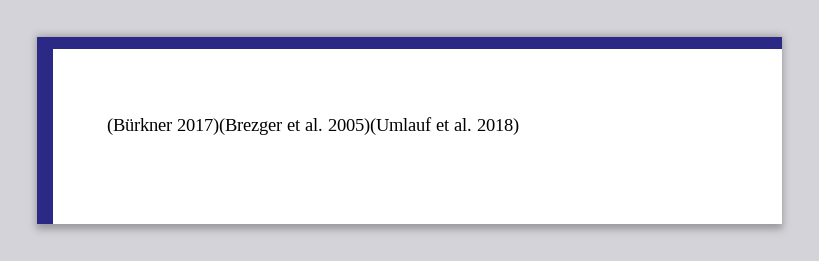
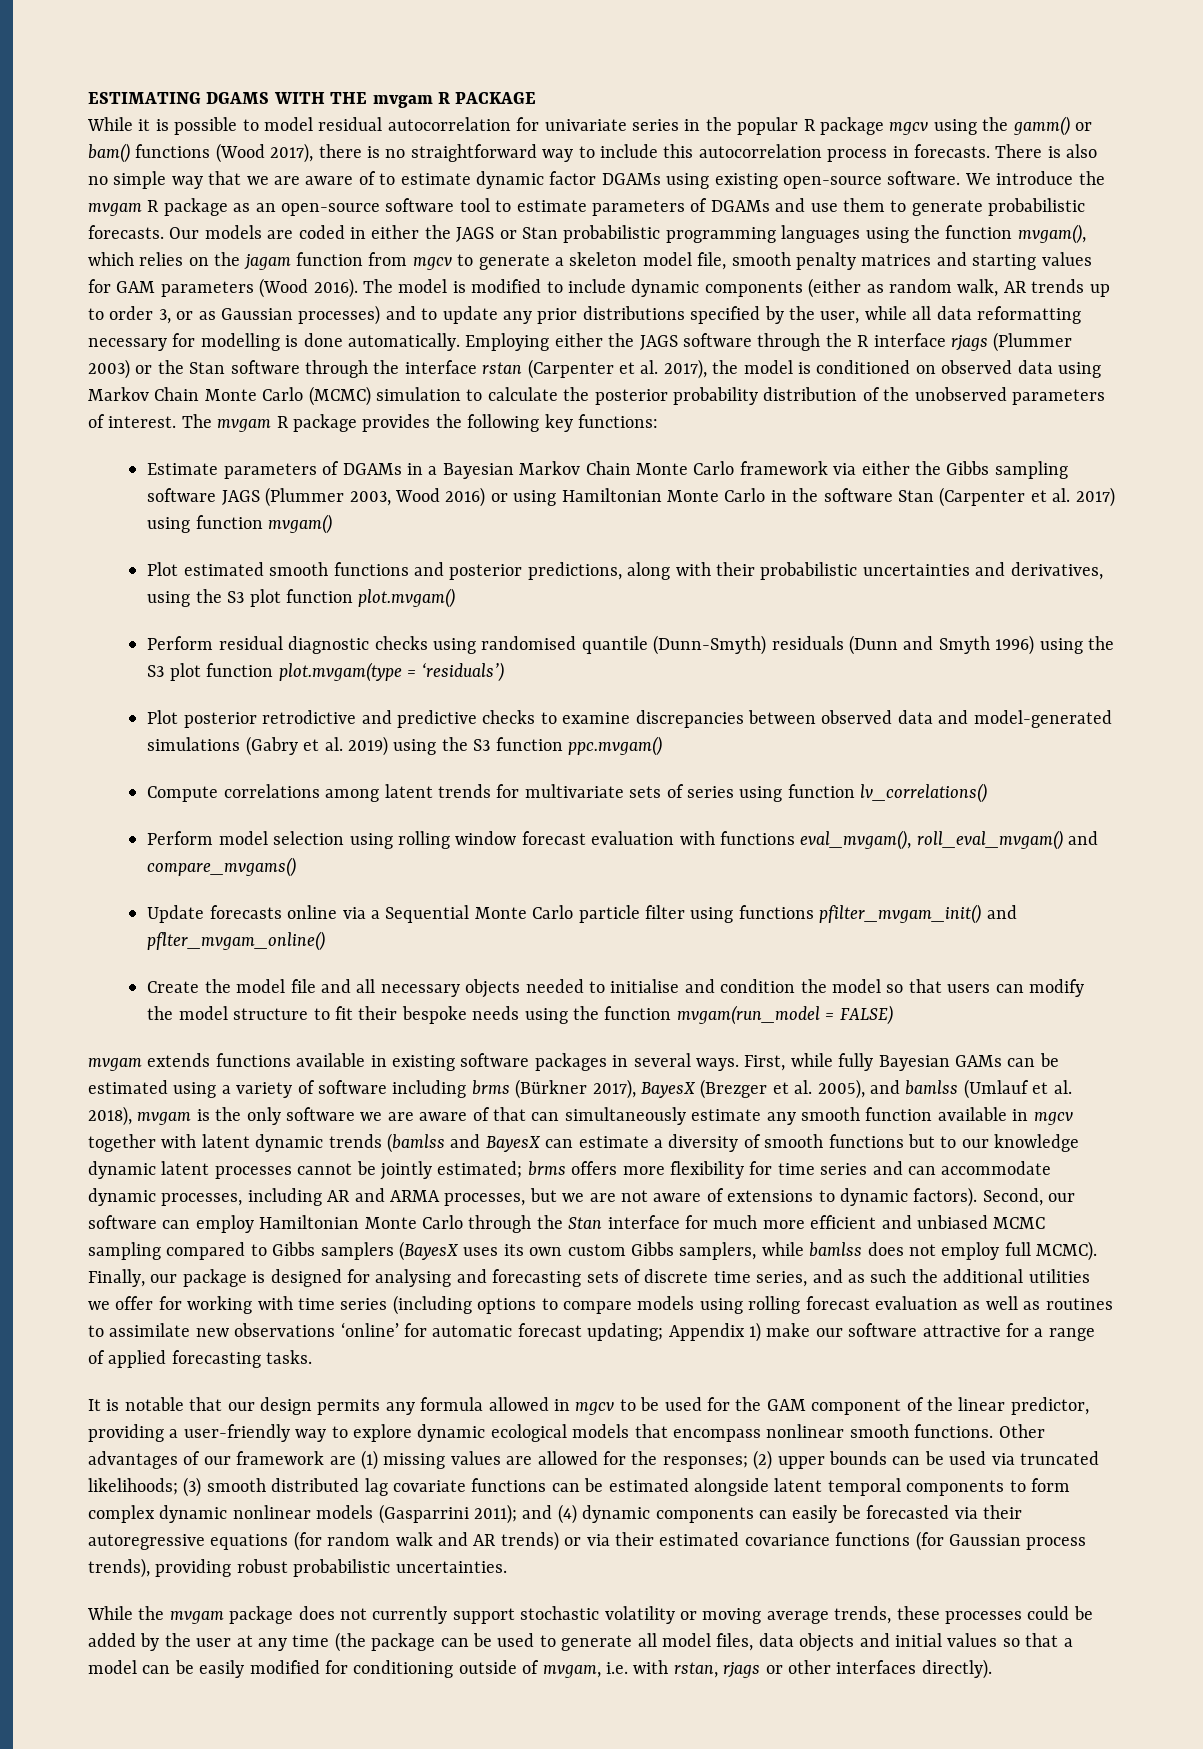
- (Bürkner 2017)(Brezger et al. 2005)(Umlauf et al. 2018)
+ ESTIMATING DGAMS WITH THE mvgam R PACKAGE
+ While it is possible to model residual autocorrelation for univariate series in the popular R package mgcv using the gamm() or bam() functions (Wood 2017), there is no straightforward way to include this autocorrelation process in forecasts. There is also no simple way that we are aware of to estimate dynamic factor DGAMs using existing open-source software. We introduce the mvgam R package as an open-source software tool to estimate parameters of DGAMs and use them to generate probabilistic forecasts. Our models are coded in either the JAGS or Stan probabilistic programming languages using the function mvgam(), which relies on the jagam function from mgcv to generate a skeleton model file, smooth penalty matrices and starting values for GAM parameters (Wood 2016). The model is modified to include dynamic components (either as random walk, AR trends up to order 3, or as Gaussian processes) and to update any prior distributions specified by the user, while all data reformatting necessary for modelling is done automatically. Employing either the JAGS software through the R interface rjags (Plummer 2003) or the Stan software through the interface rstan (Carpenter et al. 2017), the model is conditioned on observed data using Markov Chain Monte Carlo (MCMC) simulation to calculate the posterior probability distribution of the unobserved parameters of interest. The mvgam R package provides the following key functions:
+ Estimate parameters of DGAMs in a Bayesian Markov Chain Monte Carlo framework via either the Gibbs sampling software JAGS (Plummer 2003, Wood 2016) or using Hamiltonian Monte Carlo in the software Stan (Carpenter et al. 2017) using function mvgam()
+ Plot estimated smooth functions and posterior predictions, along with their probabilistic uncertainties and derivatives, using the S3 plot function plot.mvgam()
+ Perform residual diagnostic checks using randomised quantile (Dunn-Smyth) residuals (Dunn and Smyth 1996) using the S3 plot function plot.mvgam(type = ‘residuals’)
+ Plot posterior retrodictive and predictive checks to examine discrepancies between observed data and model-generated simulations (Gabry et al. 2019) using the S3 function ppc.mvgam()
+ Compute correlations among latent trends for multivariate sets of series using function lv_correlations()
+ Perform model selection using rolling window forecast evaluation with functions eval_mvgam(), roll_eval_mvgam() and compare_mvgams()
+ Update forecasts online via a Sequential Monte Carlo particle filter using functions pfilter_mvgam_init() and pflter_mvgam_online()
+ Create the model file and all necessary objects needed to initialise and condition the model so that users can modify the model structure to fit their bespoke needs using the function mvgam(run_model = FALSE)
+ mvgam extends functions available in existing software packages in several ways. First, while fully Bayesian GAMs can be estimated using a variety of software including brms (Bürkner 2017), BayesX (Brezger et al. 2005), and bamlss (Umlauf et al. 2018), mvgam is the only software we are aware of that can simultaneously estimate any smooth function available in mgcv together with latent dynamic trends (bamlss and BayesX can estimate a diversity of smooth functions but to our knowledge dynamic latent processes cannot be jointly estimated; brms offers more flexibility for time series and can accommodate dynamic processes, including AR and ARMA processes, but we are not aware of extensions to dynamic factors). Second, our software can employ Hamiltonian Monte Carlo through the Stan interface for much more efficient and unbiased MCMC sampling compared to Gibbs samplers (BayesX uses its own custom Gibbs samplers, while bamlss does not employ full MCMC). Finally, our package is designed for analysing and forecasting sets of discrete time series, and as such the additional utilities we offer for working with time series (including options to compare models using rolling forecast evaluation as well as routines to assimilate new observations ‘online’ for automatic forecast updating; Appendix 1) make our software attractive for a range of applied forecasting tasks.
+ It is notable that our design permits any formula allowed in mgcv to be used for the GAM component of the linear predictor, providing a user-friendly way to explore dynamic ecological models that encompass nonlinear smooth functions. Other advantages of our framework are (1) missing values are allowed for the responses; (2) upper bounds can be used via truncated likelihoods; (3) smooth distributed lag covariate functions can be estimated alongside latent temporal components to form complex dynamic nonlinear models (Gasparrini 2011); and (4) dynamic components can easily be forecasted via their autoregressive equations (for random walk and AR trends) or via their estimated covariance functions (for Gaussian process trends), providing robust probabilistic uncertainties.
+ While the mvgam package does not currently support stochastic volatility or moving average trends, these processes could be added by the user at any time (the package can be used to generate all model files, data objects and initial values so that a model can be easily modified for conditioning outside of mvgam, i.e. with rstan, rjags or other interfaces directly).

